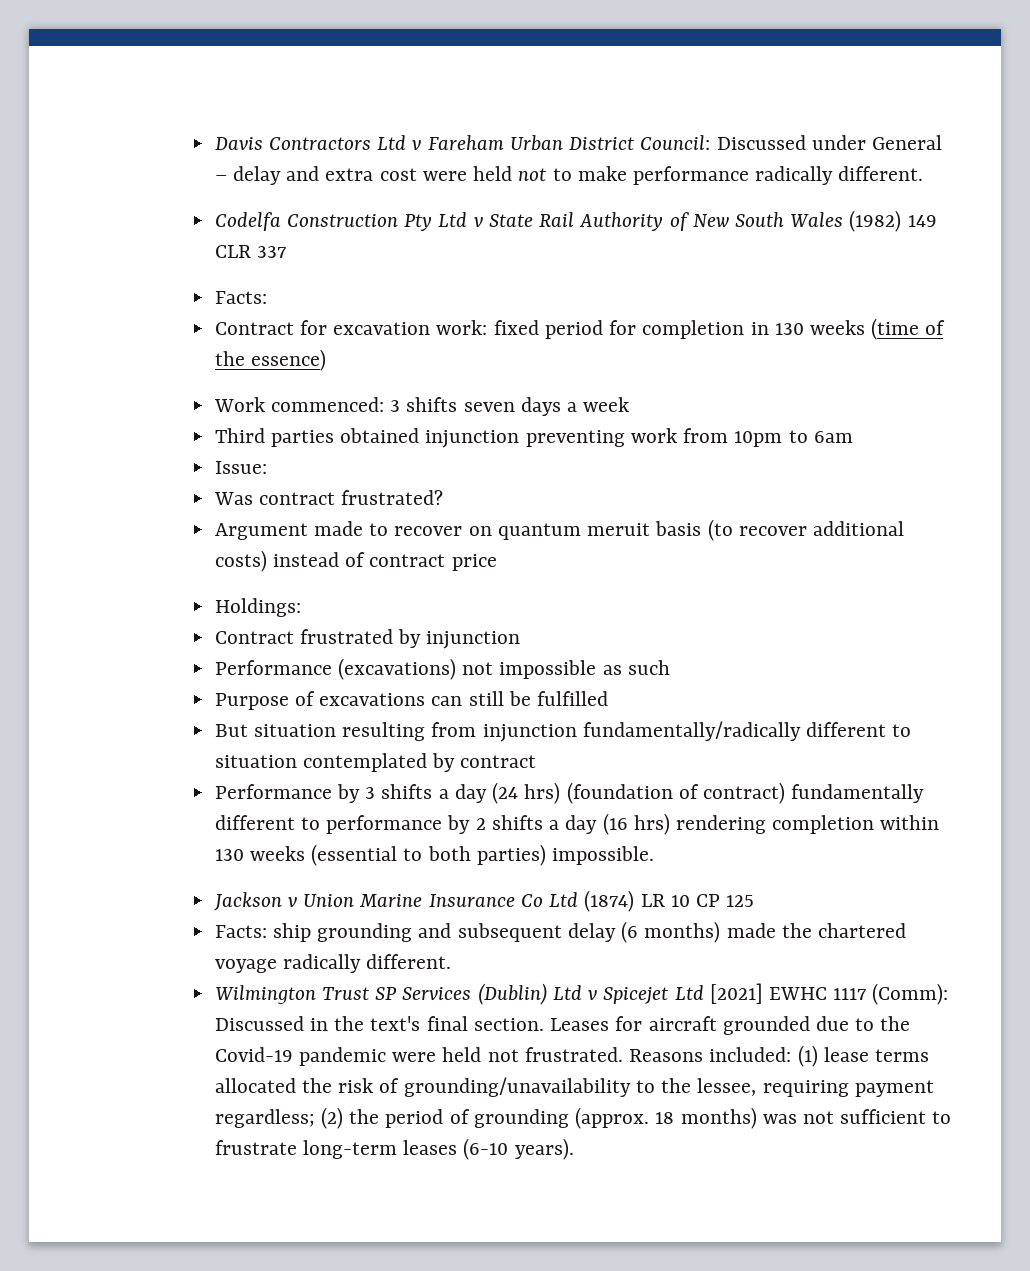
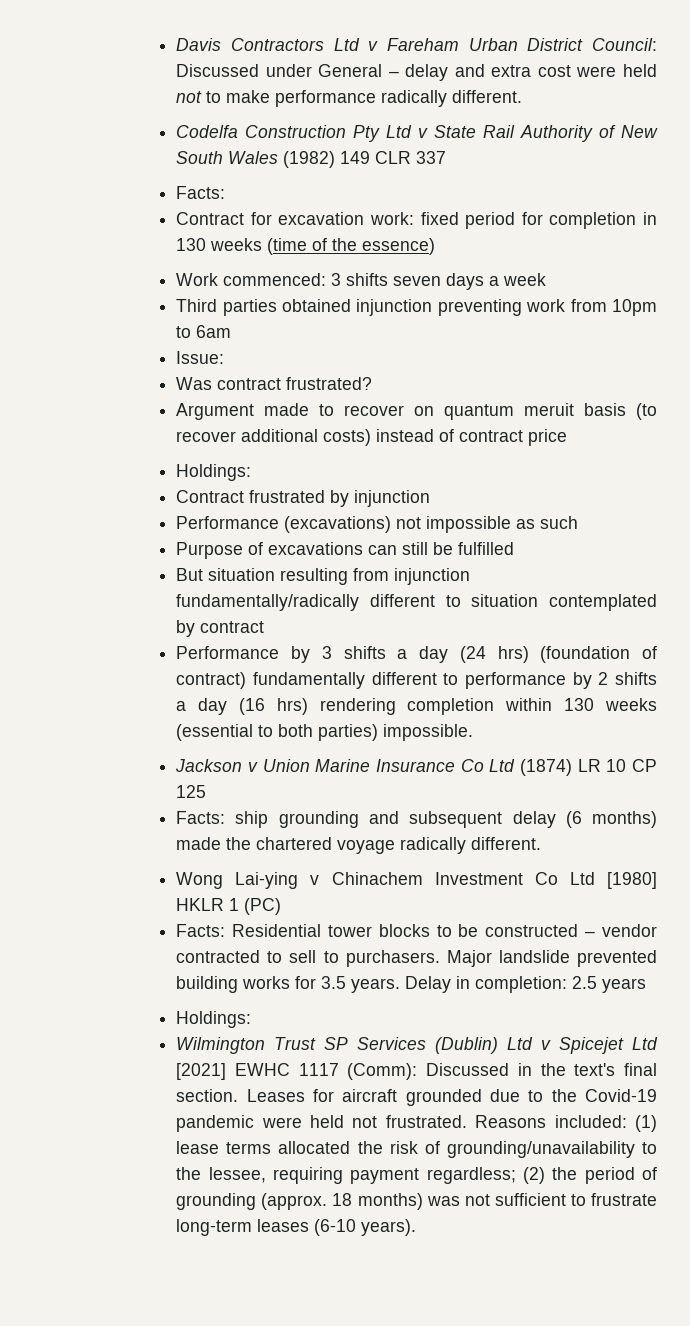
+ Wong Lai-ying v Chinachem Investment Co Ltd [1980] HKLR 1 (PC)
+ Facts: Residential tower blocks to be constructed – vendor contracted to sell to purchasers. Major landslide prevented building works for 3.5 years. Delay in completion: 2.5 years
+ Holdings:

